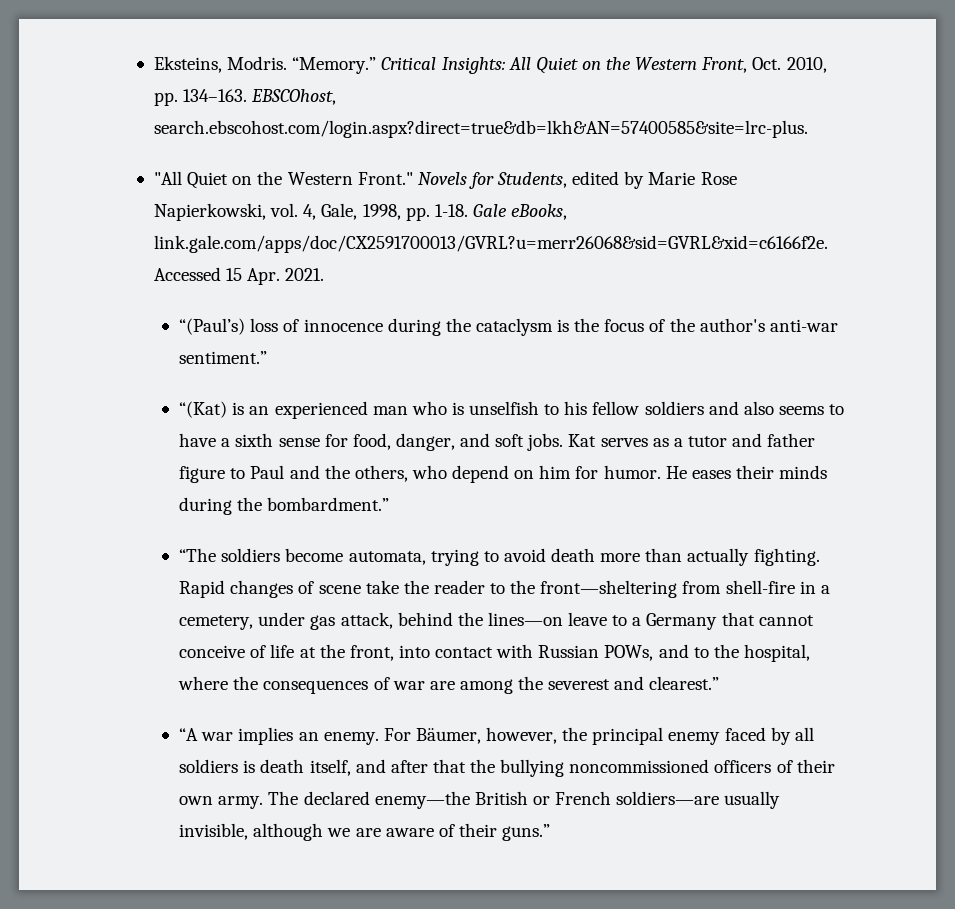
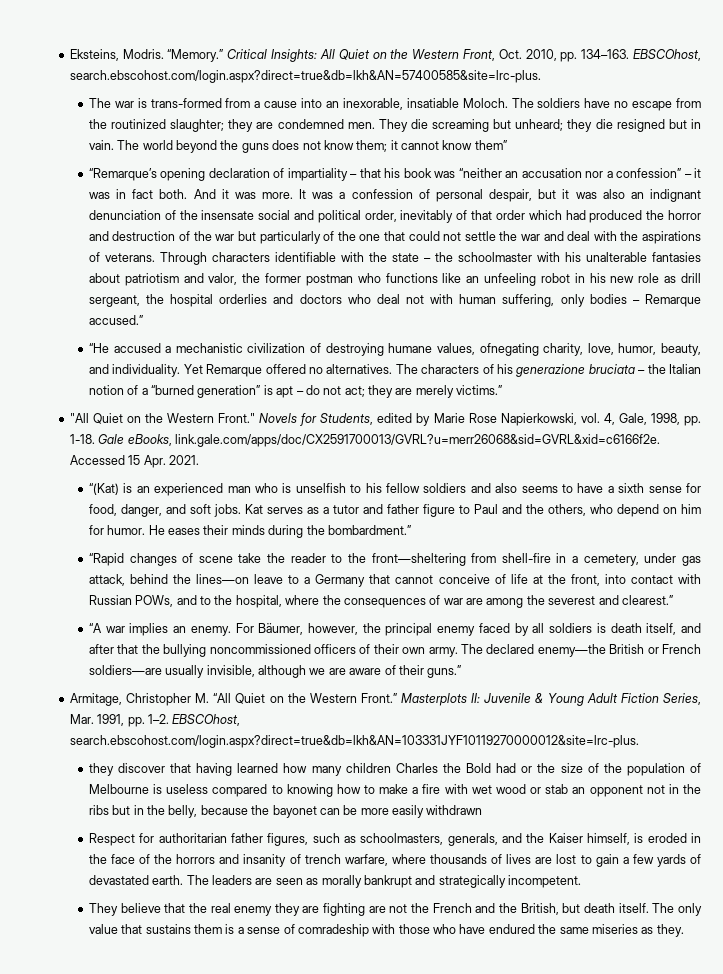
+ The war is trans-formed from a cause into an inexorable, insatiable Moloch. The soldiers have no escape from the routinized slaughter; they are condemned men. They die screaming but unheard; they die resigned but in vain. The world beyond the guns does not know them; it cannot know them”
+ “Remarque’s opening declaration of impartiality – that his book was “neither an accusation nor a confession” – it was in fact both. And it was more. It was a confession of personal despair, but it was also an indignant denunciation of the insensate social and political order, inevitably of that order which had produced the horror and destruction of the war but particularly of the one that could not settle the war and deal with the aspirations of veterans. Through characters identifiable with the state – the schoolmaster with his unalterable fantasies about patriotism and valor, the former postman who functions like an unfeeling robot in his new role as drill sergeant, the hospital orderlies and doctors who deal not with human suffering, only bodies – Remarque accused.”
+ “He accused a mechanistic civilization of destroying humane values, ofnegating charity, love, humor, beauty, and individuality. Yet Remarque offered no alternatives. The characters of his generazione bruciata – the Italian notion of a “burned generation” is apt – do not act; they are merely victims.”
- “(Paul’s) loss of innocence during the cataclysm is the focus of the author's anti-war sentiment.”
- “The soldiers become automata, trying to avoid death more than actually fighting. Rapid changes of scene take the reader to the front—sheltering from shell-fire in a cemetery, under gas attack, behind the lines—on leave to a Germany that cannot conceive of life at the front, into contact with Russian POWs, and to the hospital, where the consequences of war are among the severest and clearest.”
+ “Rapid changes of scene take the reader to the front—sheltering from shell-fire in a cemetery, under gas attack, behind the lines—on leave to a Germany that cannot conceive of life at the front, into contact with Russian POWs, and to the hospital, where the consequences of war are among the severest and clearest.”
+ Armitage, Christopher M. “All Quiet on the Western Front.” Masterplots II: Juvenile & Young Adult Fiction Series, Mar. 1991, pp. 1–2. EBSCOhost, search.ebscohost.com/login.aspx?direct=true&db=lkh&AN=103331JYF10119270000012&site=lrc-plus.
+ they discover that having learned how many children Charles the Bold had or the size of the population of Melbourne is useless compared to knowing how to make a fire with wet wood or stab an opponent not in the ribs but in the belly, because the bayonet can be more easily withdrawn
+ Respect for authoritarian father figures, such as schoolmasters, generals, and the Kaiser himself, is eroded in the face of the horrors and insanity of trench warfare, where thousands of lives are lost to gain a few yards of devastated earth. The leaders are seen as morally bankrupt and strategically incompetent.
+ They believe that the real enemy they are fighting are not the French and the British, but death itself. The only value that sustains them is a sense of comradeship with those who have endured the same miseries as they.

